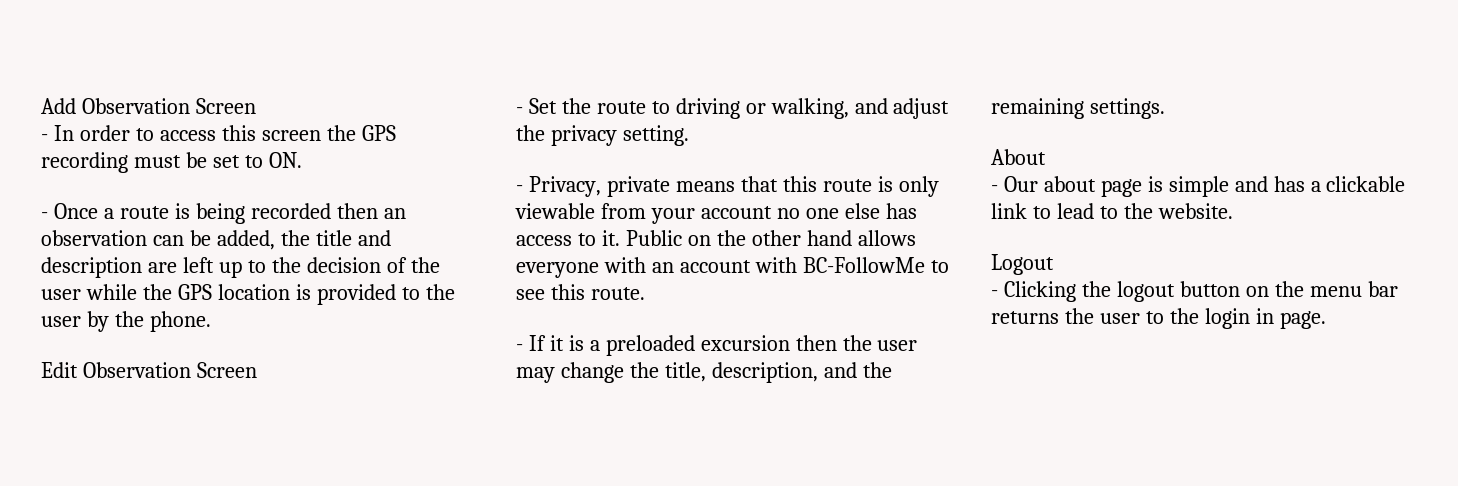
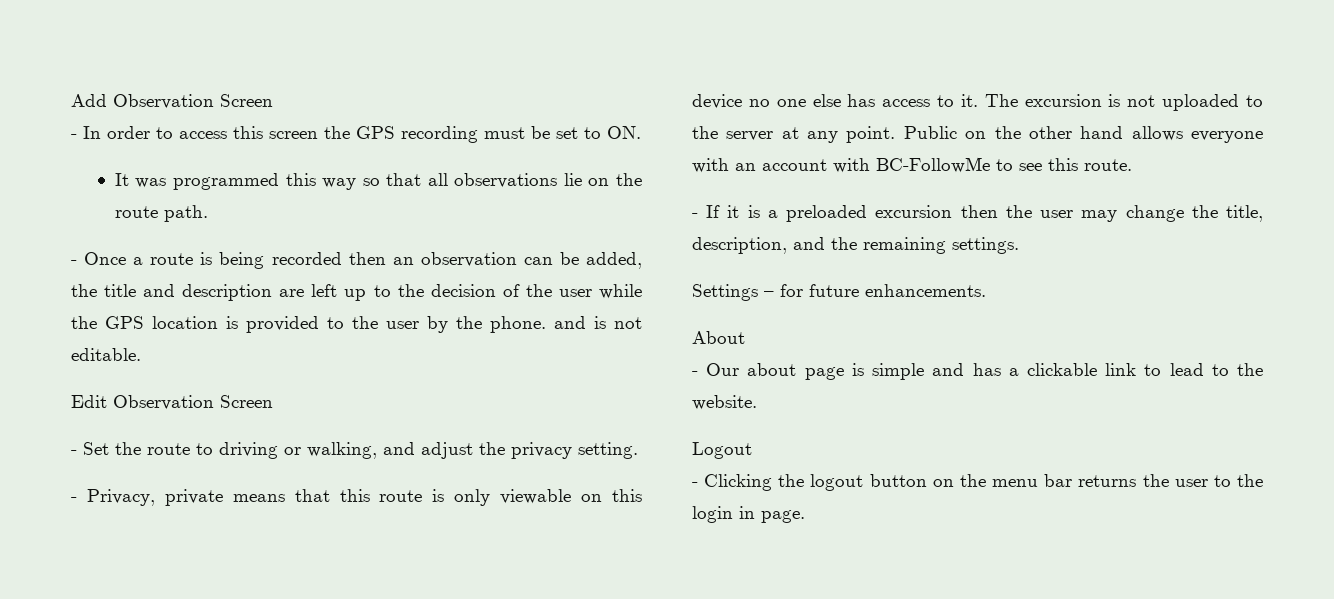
+ It was programmed this way so that all observations lie on the route path.
- - Once a route is being recorded then an observation can be added, the title and description are left up to the decision of the user while the GPS location is provided to the user by the phone.
+ - Once a route is being recorded then an observation can be added, the title and description are left up to the decision of the user while the GPS location is provided to the user by the phone. and is not editable.
- - Privacy, private means that this route is only viewable from your account no one else has access to it.
+ - Privacy, private means that this route is only viewable on this device no one else has access to it.
+ The excursion is not uploaded to the server at any point.
+ Settings – for future enhancements.

